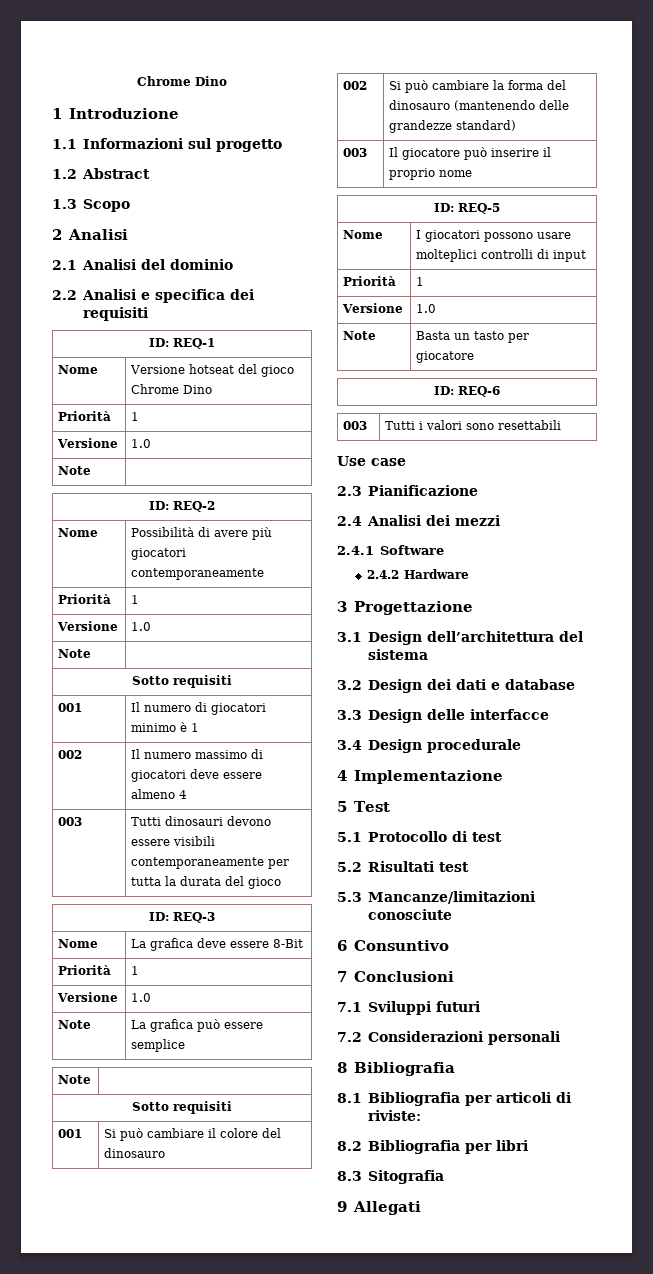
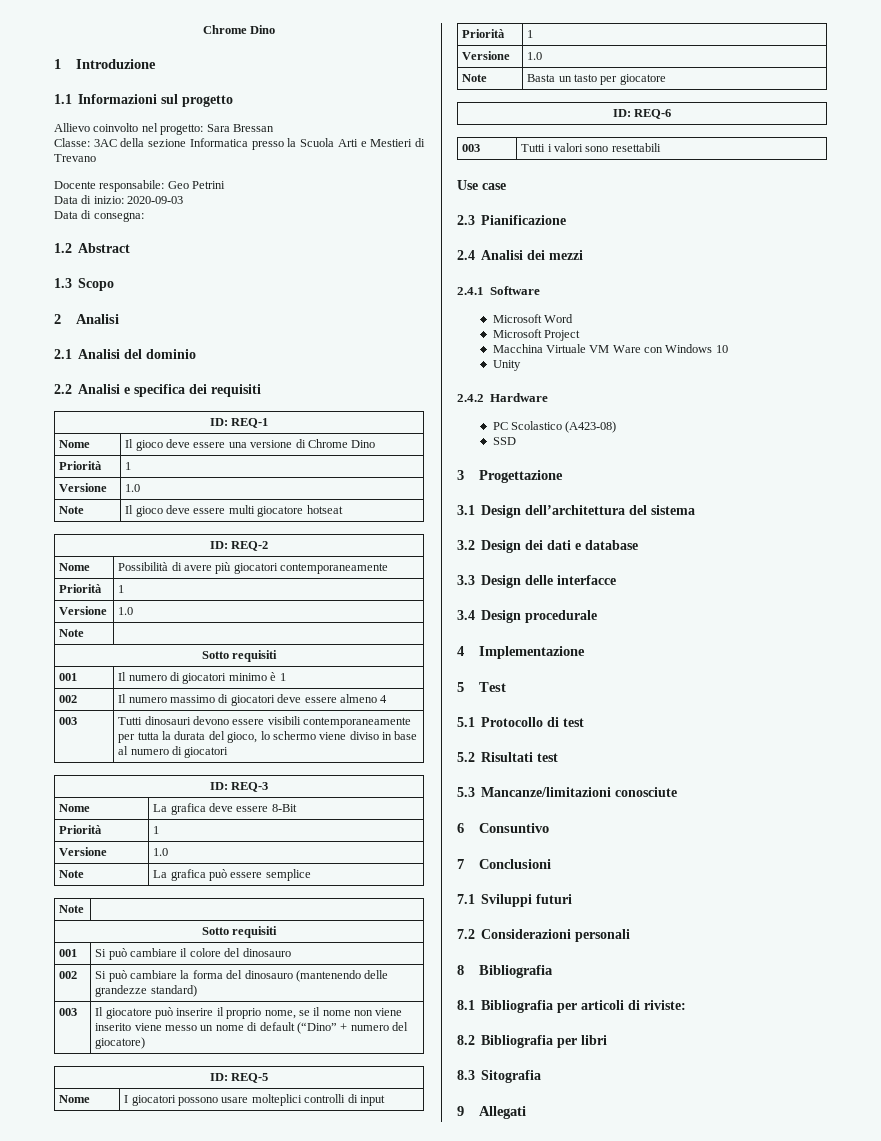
+ Allievo coinvolto nel progetto: Sara Bressan
+ Classe: 3AC della sezione Informatica presso la Scuola Arti e Mestieri di Trevano
+ Docente responsabile: Geo Petrini
+ Data di inizio: 2020-09-03
+ Data di consegna:
- Nome | Versione hotseat del gioco Chrome Dino
+ Nome | Il gioco deve essere una versione di Chrome Dino
  Priorità | 1
  Versione | 1.0
- Note |
+ Note | Il gioco deve essere multi giocatore hotseat
- 003 | Tutti dinosauri devono essere visibili contemporaneamente per tutta la durata del gioco
+ 003 | Tutti dinosauri devono essere visibili contemporaneamente per tutta la durata del gioco, lo schermo viene diviso in base al numero di giocatori
- 003 | Il giocatore può inserire il proprio nome
+ 003 | Il giocatore può inserire il proprio nome, se il nome non viene inserito viene messo un nome di default (“Dino” + numero del giocatore)
+ Microsoft Word
+ Microsoft Project
+ Macchina Virtuale VM Ware con Windows 10
+ Unity
  2.4.2 Hardware
+ PC Scolastico (A423-08)
+ SSD

